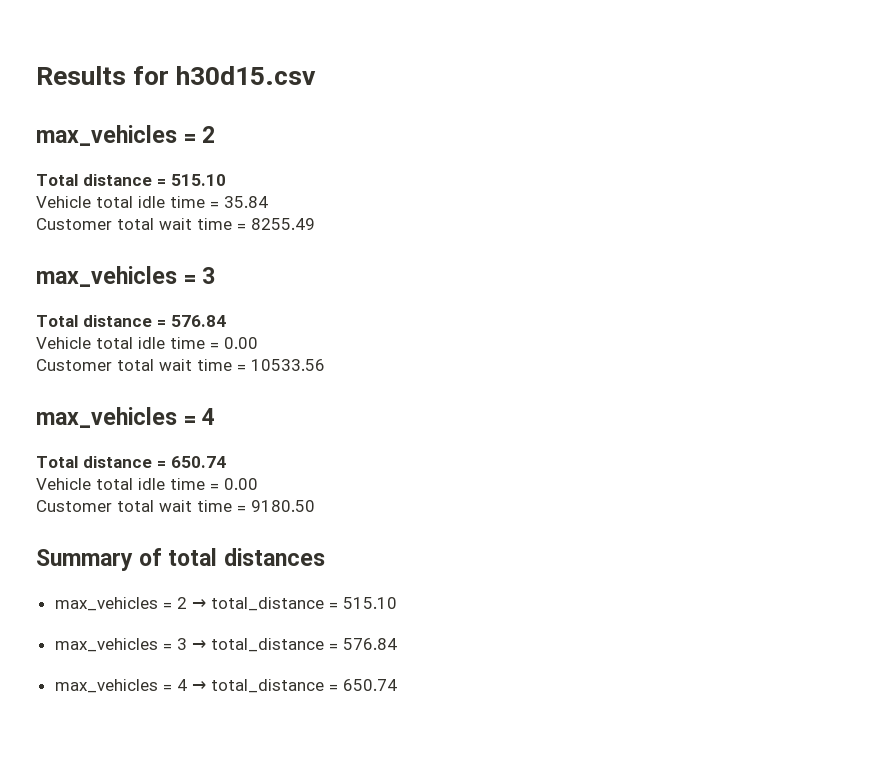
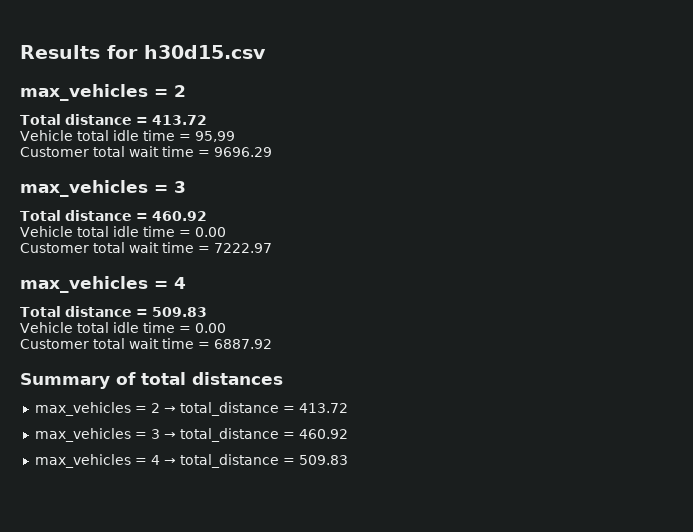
- Total distance = 515.10
- Vehicle total idle time = 35.84
- Customer total wait time = 8255.49
+ Total distance = 413.72
+ Vehicle total idle time = 95,99
+ Customer total wait time = 9696.29
- Total distance = 576.84
+ Total distance = 460.92
- Customer total wait time = 10533.56
+ Customer total wait time = 7222.97
- Total distance = 650.74
+ Total distance = 509.83
- Customer total wait time = 9180.50
+ Customer total wait time = 6887.92
- max_vehicles = 2 → total_distance = 515.10
+ max_vehicles = 2 → total_distance = 413.72
- max_vehicles = 3 → total_distance = 576.84
+ max_vehicles = 3 → total_distance = 460.92
- max_vehicles = 4 → total_distance = 650.74
+ max_vehicles = 4 → total_distance = 509.83

